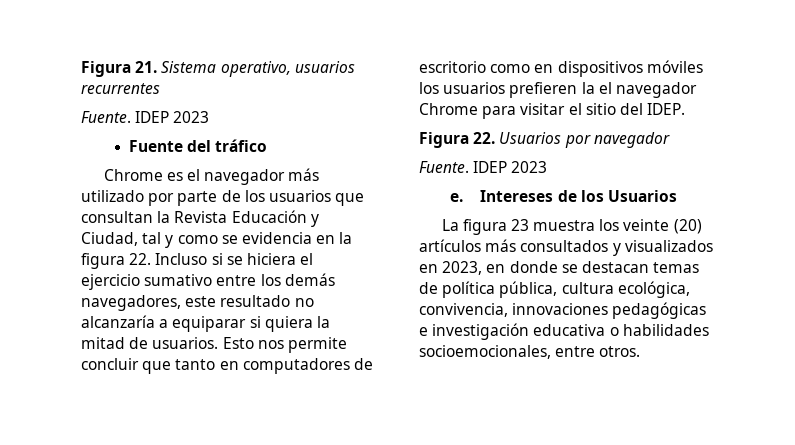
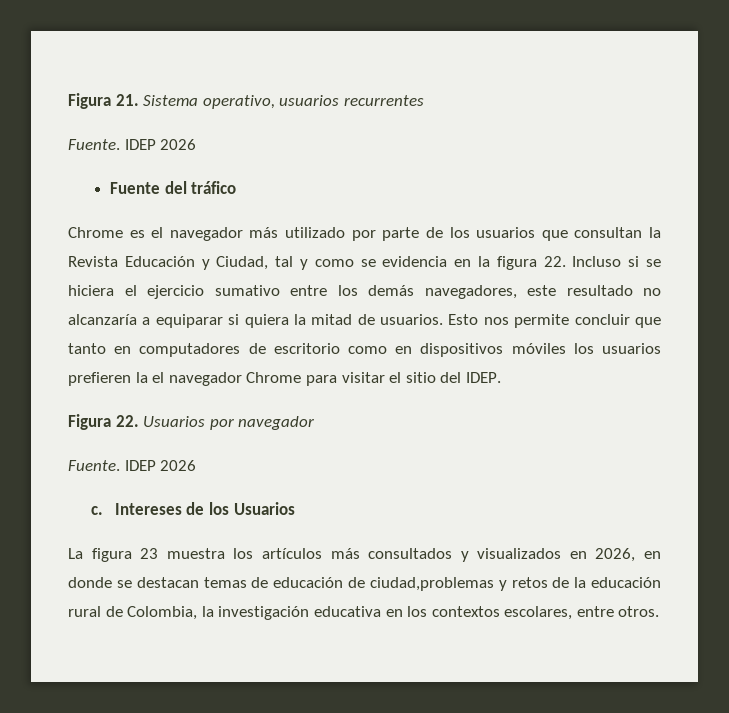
  Figura 21. Sistema operativo, usuarios recurrentes
- Fuente. IDEP 2023
+ Fuente. IDEP 2026
  Figura 22. Usuarios por navegador
- Fuente. IDEP 2023
- e.
+ Fuente. IDEP 2026
+ c.
- La figura 23 muestra los veinte (20) artículos más consultados y visualizados en 2023, en donde se destacan temas de política pública, cultura ecológica, convivencia, innovaciones pedagógicas e investigación educativa o habilidades socioemocionales, entre otros.
+ La figura 23 muestra los artículos más consultados y visualizados en 2026, en donde se destacan temas de educación de ciudad,problemas y retos de la educación rural de Colombia, la investigación educativa en los contextos escolares, entre otros.

